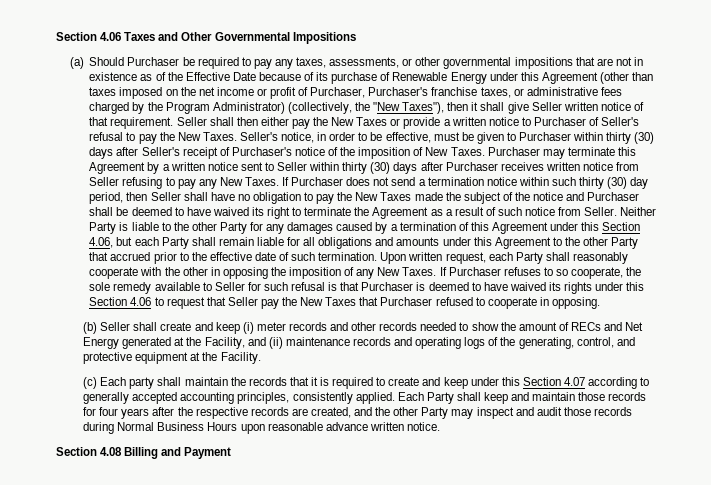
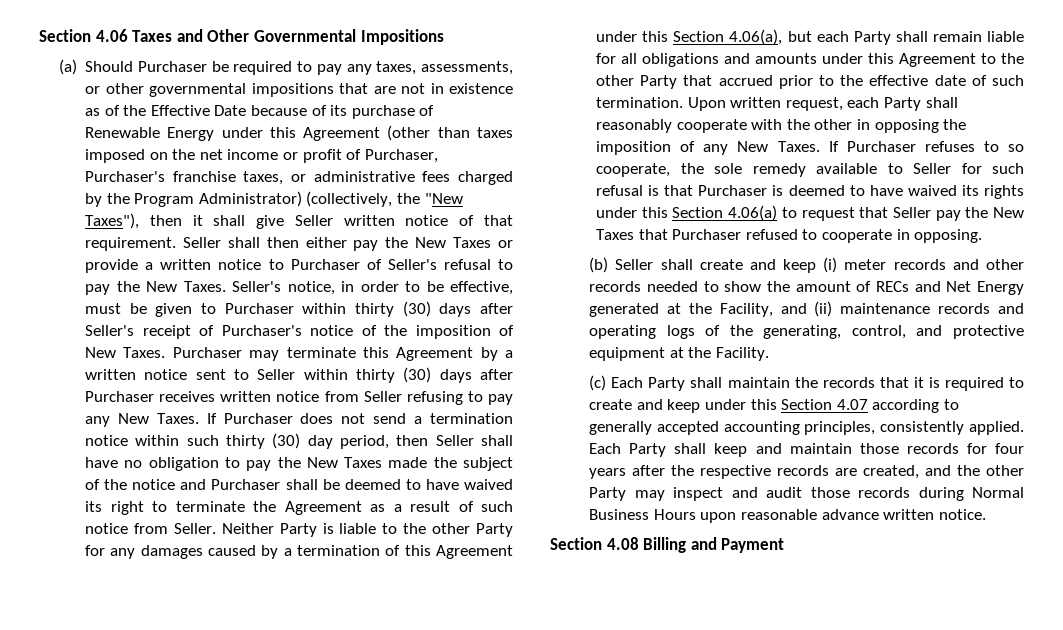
- Neither Party is liable to the other Party for any damages caused by a termination of this Agreement under this Section 4.06, but each Party shall remain liable for all obligations and amounts under this Agreement to the other Party that accrued prior to the effective date of such termination.
+ Neither Party is liable to the other Party for any damages caused by a termination of this Agreement under this Section 4.06(a), but each Party shall remain liable for all obligations and amounts under this Agreement to the other Party that accrued prior to the effective date of such termination.
- If Purchaser refuses to so cooperate, the sole remedy available to Seller for such refusal is that Purchaser is deemed to have waived its rights under this Section 4.06 to request that Seller pay the New Taxes that Purchaser refused to cooperate in opposing.
+ If Purchaser refuses to so cooperate, the sole remedy available to Seller for such refusal is that Purchaser is deemed to have waived its rights under this Section 4.06(a) to request that Seller pay the New Taxes that Purchaser refused to cooperate in opposing.
- (c) Each party shall maintain the records that it is required to create and keep under this Section 4.07 according to generally accepted accounting principles, consistently applied.
+ (c) Each Party shall maintain the records that it is required to create and keep under this Section 4.07 according to generally accepted accounting principles, consistently applied.

